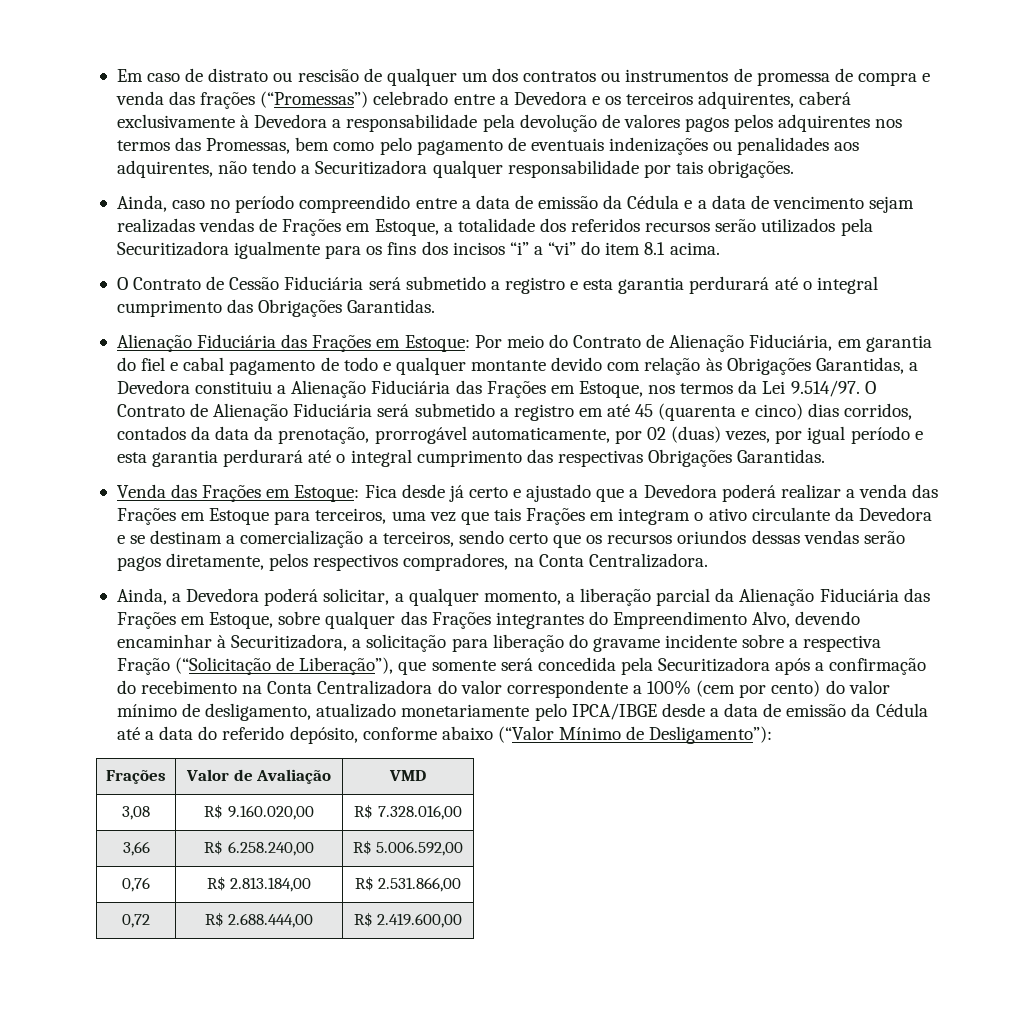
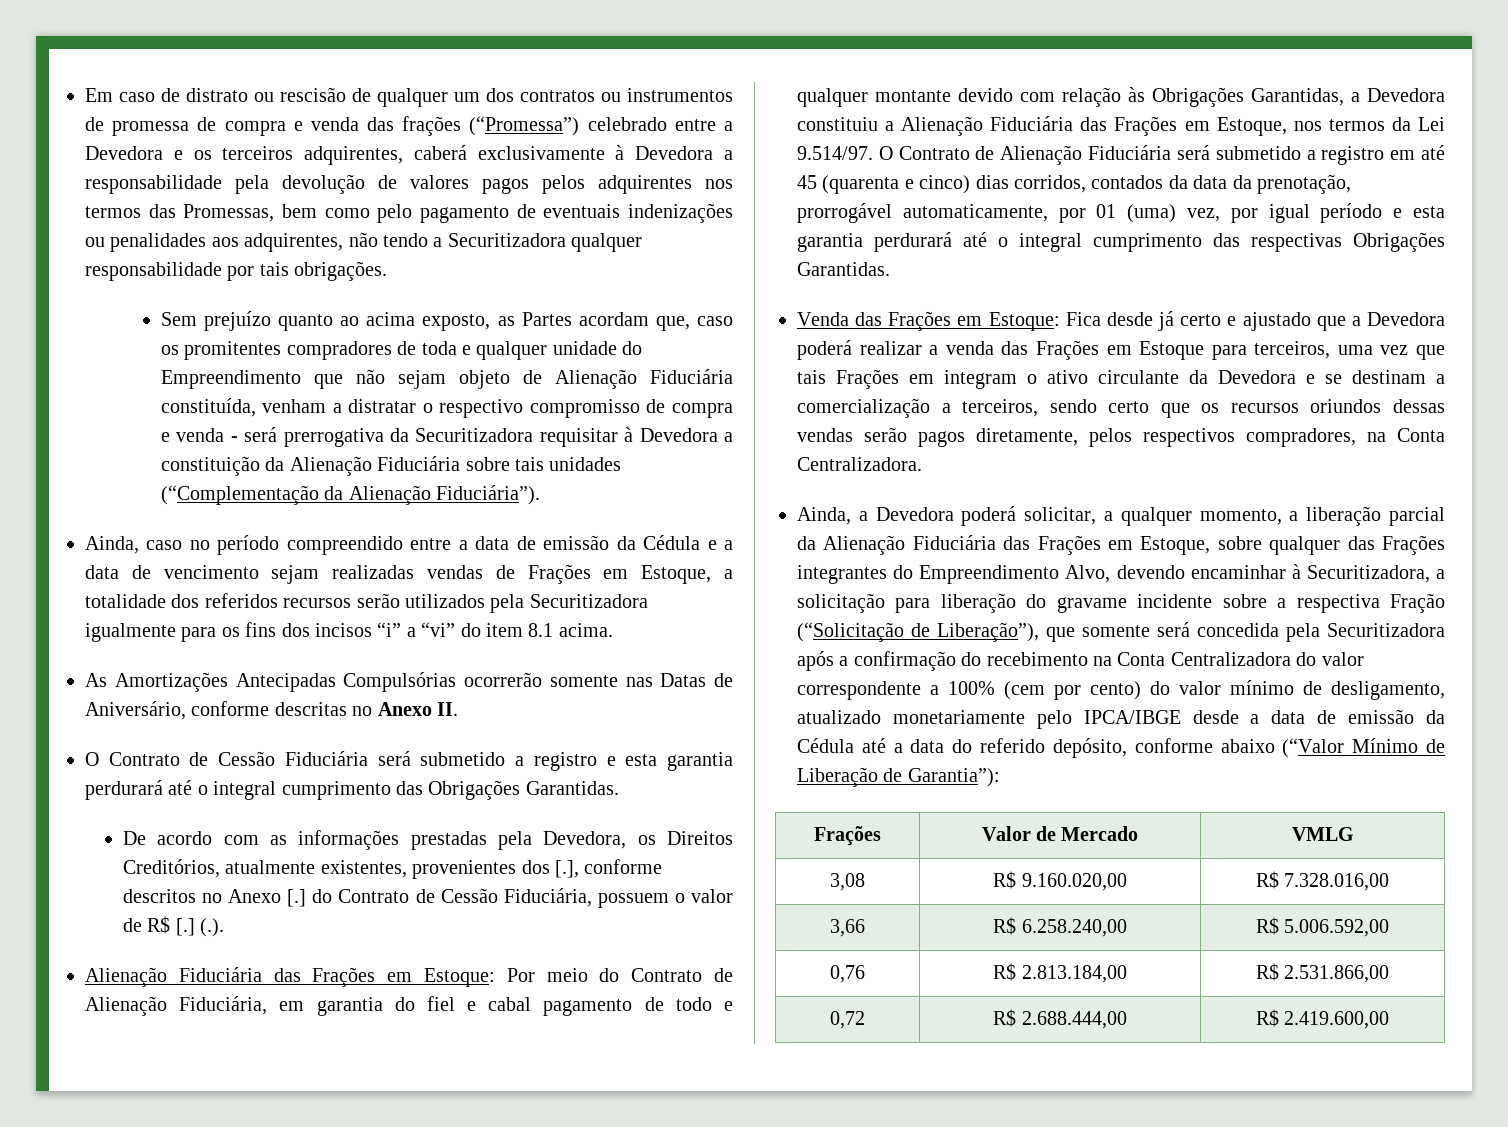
- Em caso de distrato ou rescisão de qualquer um dos contratos ou instrumentos de promessa de compra e venda das frações (“Promessas”) celebrado entre a Devedora e os terceiros adquirentes, caberá exclusivamente à Devedora a responsabilidade pela devolução de valores pagos pelos adquirentes nos termos das Promessas, bem como pelo pagamento de eventuais indenizações ou penalidades aos adquirentes, não tendo a Securitizadora qualquer responsabilidade por tais obrigações.
+ Em caso de distrato ou rescisão de qualquer um dos contratos ou instrumentos de promessa de compra e venda das frações (“Promessa”) celebrado entre a Devedora e os terceiros adquirentes, caberá exclusivamente à Devedora a responsabilidade pela devolução de valores pagos pelos adquirentes nos termos das Promessas, bem como pelo pagamento de eventuais indenizações ou penalidades aos adquirentes, não tendo a Securitizadora qualquer responsabilidade por tais obrigações.
+ Sem prejuízo quanto ao acima exposto, as Partes acordam que, caso os promitentes compradores de toda e qualquer unidade do Empreendimento que não sejam objeto de Alienação Fiduciária constituída, venham a distratar o respectivo compromisso de compra e venda - será prerrogativa da Securitizadora requisitar à Devedora a constituição da Alienação Fiduciária sobre tais unidades (“Complementação da Alienação Fiduciária”).
+ As Amortizações Antecipadas Compulsórias ocorrerão somente nas Datas de Aniversário, conforme descritas no Anexo II.
+ De acordo com as informações prestadas pela Devedora, os Direitos Creditórios, atualmente existentes, provenientes dos [.], conforme descritos no Anexo [.] do Contrato de Cessão Fiduciária, possuem o valor de R$ [.] (.).
- Por meio do Contrato de Alienação Fiduciária, em garantia do fiel e cabal pagamento de todo e qualquer montante devido com relação às Obrigações Garantidas, a Devedora constituiu a Alienação Fiduciária das Frações em Estoque, nos termos da Lei 9.514/97. O Contrato de Alienação Fiduciária será submetido a registro em até 45 (quarenta e cinco) dias corridos, contados da data da prenotação, prorrogável automaticamente, por 02 (duas) vezes, por igual período e esta garantia perdurará até o integral cumprimento das respectivas Obrigações Garantidas.
+ Por meio do Contrato de Alienação Fiduciária, em garantia do fiel e cabal pagamento de todo e qualquer montante devido com relação às Obrigações Garantidas, a Devedora constituiu a Alienação Fiduciária das Frações em Estoque, nos termos da Lei 9.514/97. O Contrato de Alienação Fiduciária será submetido a registro em até 45 (quarenta e cinco) dias corridos, contados da data da prenotação, prorrogável automaticamente, por 01 (uma) vez, por igual período e esta garantia perdurará até o integral cumprimento das respectivas Obrigações Garantidas.
- Ainda, a Devedora poderá solicitar, a qualquer momento, a liberação parcial da Alienação Fiduciária das Frações em Estoque, sobre qualquer das Frações integrantes do Empreendimento Alvo, devendo encaminhar à Securitizadora, a solicitação para liberação do gravame incidente sobre a respectiva Fração (“Solicitação de Liberação”), que somente será concedida pela Securitizadora após a confirmação do recebimento na Conta Centralizadora do valor correspondente a 100% (cem por cento) do valor mínimo de desligamento, atualizado monetariamente pelo IPCA/IBGE desde a data de emissão da Cédula até a data do referido depósito, conforme abaixo (“Valor Mínimo de Desligamento”):
+ Ainda, a Devedora poderá solicitar, a qualquer momento, a liberação parcial da Alienação Fiduciária das Frações em Estoque, sobre qualquer das Frações integrantes do Empreendimento Alvo, devendo encaminhar à Securitizadora, a solicitação para liberação do gravame incidente sobre a respectiva Fração (“Solicitação de Liberação”), que somente será concedida pela Securitizadora após a confirmação do recebimento na Conta Centralizadora do valor correspondente a 100% (cem por cento) do valor mínimo de desligamento, atualizado monetariamente pelo IPCA/IBGE desde a data de emissão da Cédula até a data do referido depósito, conforme abaixo (“Valor Mínimo de Liberação de Garantia”):
- Frações | Valor de Avaliação | VMD
+ Frações | Valor de Mercado | VMLG

